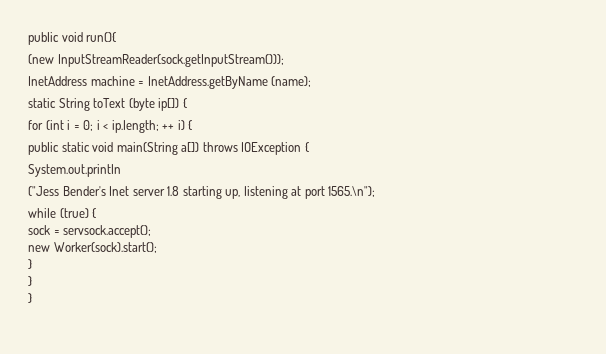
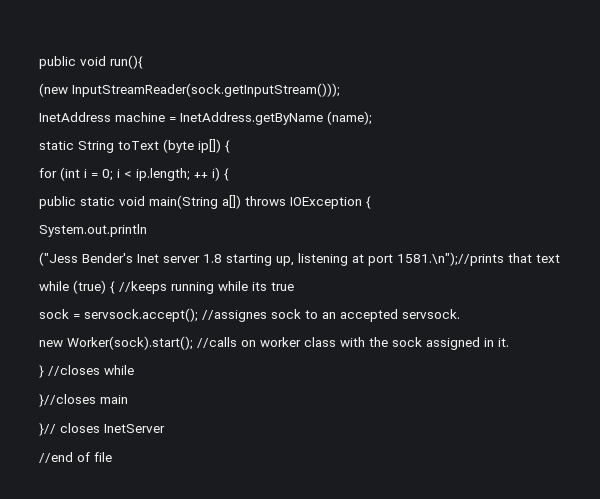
- ("Jess Bender's Inet server 1.8 starting up, listening at port 1565.\n");
+ ("Jess Bender's Inet server 1.8 starting up, listening at port 1581.\n");//prints that text
- while (true) {
- sock = servsock.accept();
- new Worker(sock).start();
- }
- }
- }
+ while (true) { //keeps running while its true
+ sock = servsock.accept(); //assignes sock to an accepted servsock.
+ new Worker(sock).start(); //calls on worker class with the sock assigned in it.
+ } //closes while
+ }//closes main
+ }// closes InetServer
+ //end of file

